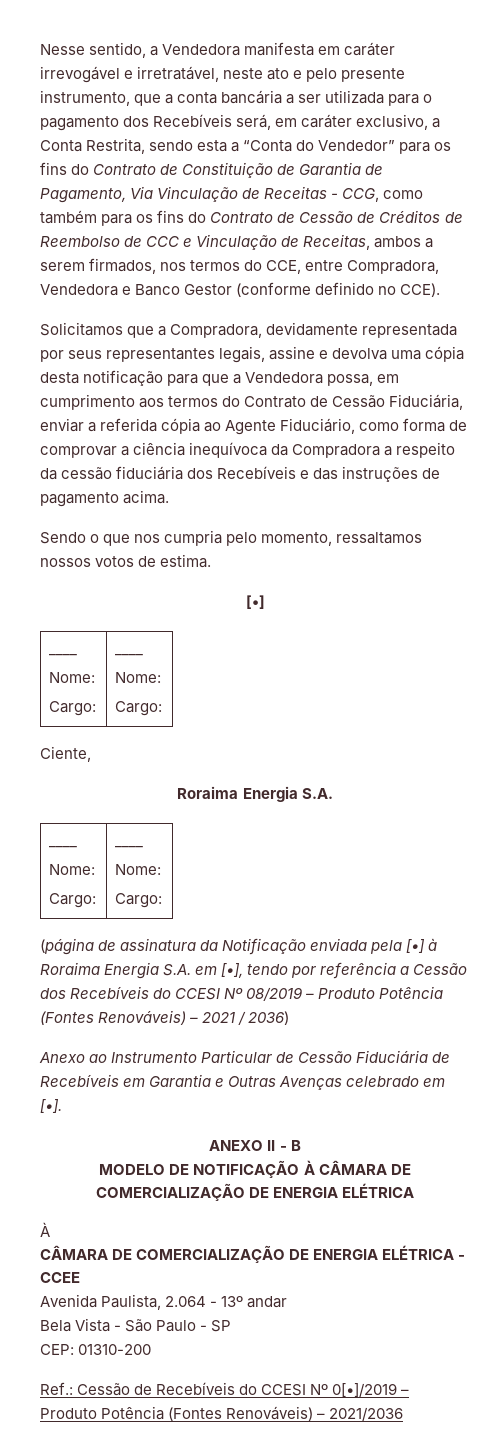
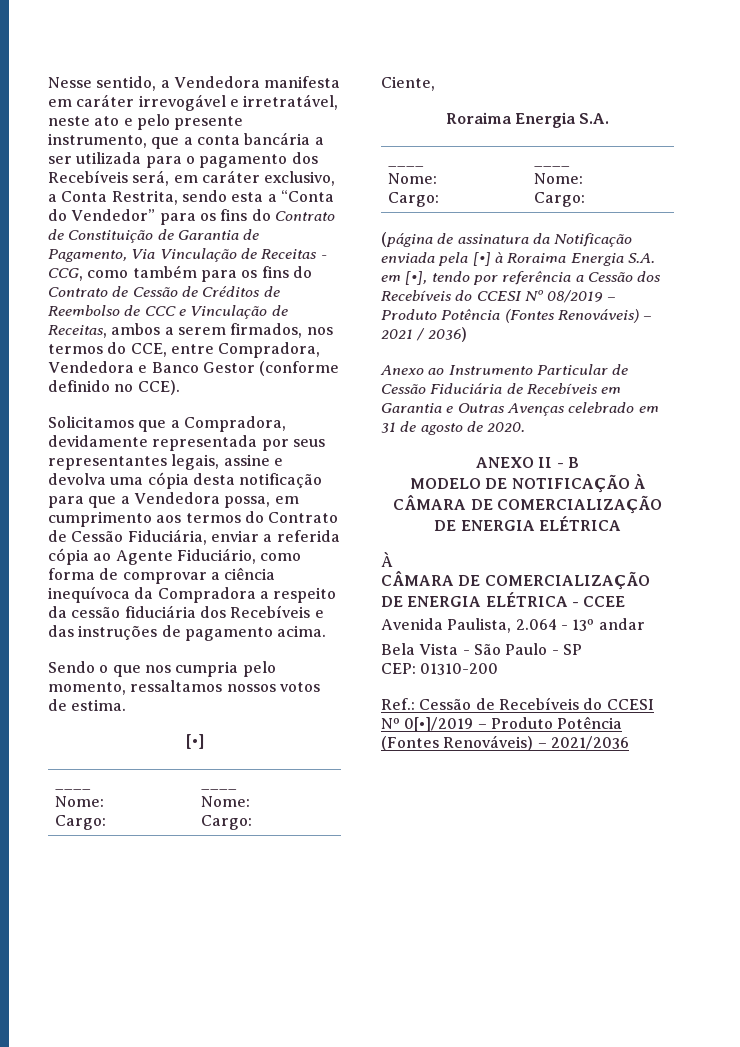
- Anexo ao Instrumento Particular de Cessão Fiduciária de Recebíveis em Garantia e Outras Avenças celebrado em [•].
+ Anexo ao Instrumento Particular de Cessão Fiduciária de Recebíveis em Garantia e Outras Avenças celebrado em 31 de agosto de 2020.

